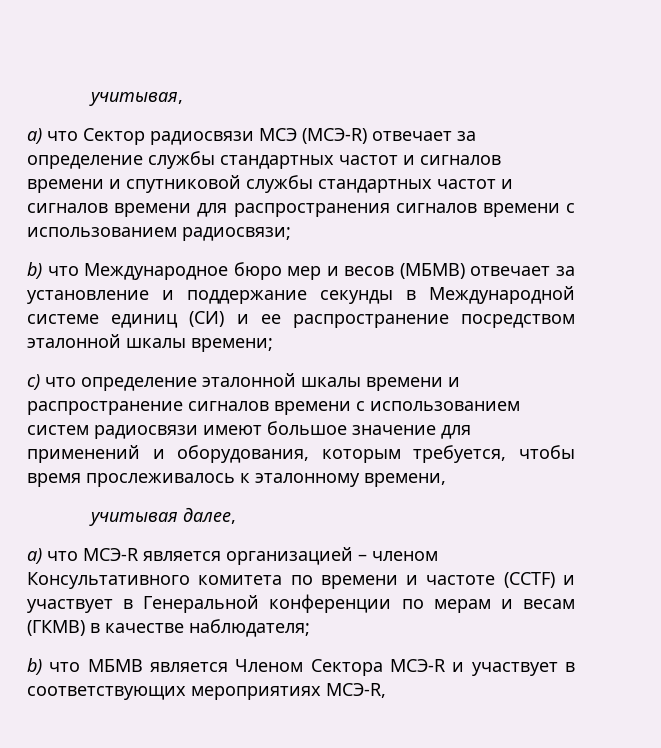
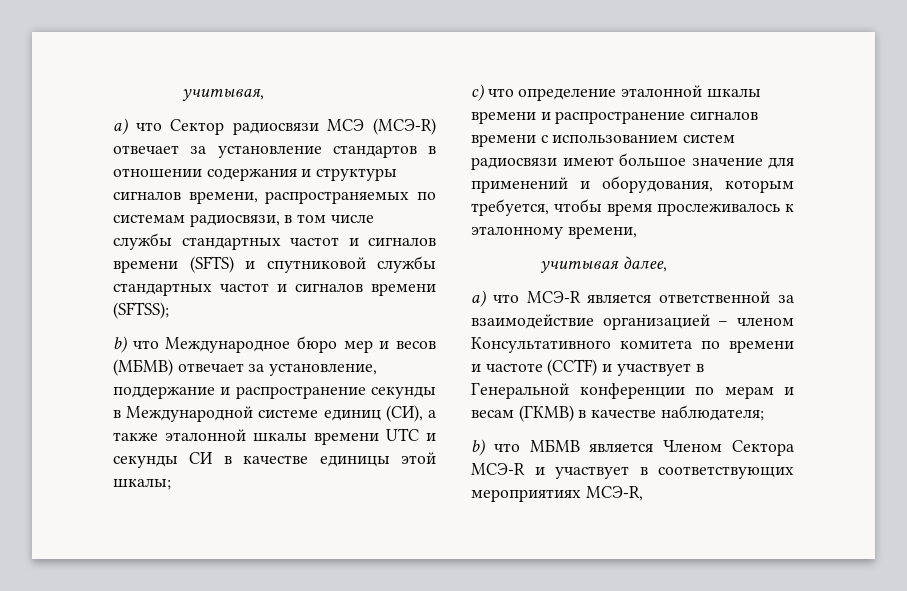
- a) что Сектор радиосвязи МСЭ (МСЭ-R) отвечает за определение службы стандартных частот и сигналов времени и спутниковой службы стандартных частот и сигналов времени для распространения сигналов времени с использованием радиосвязи;
+ a) что Сектор радиосвязи МСЭ (МСЭ-R) отвечает за установление стандартов в отношении содержания и структуры сигналов времени, распространяемых по системам радиосвязи, в том числе службы стандартных частот и сигналов времени (SFTS) и спутниковой службы стандартных частот и сигналов времени (SFTSS);
- b) что Международное бюро мер и весов (МБМВ) отвечает за установление и поддержание секунды в Международной системе единиц (СИ) и ее распространение посредством эталонной шкалы времени;
+ b) что Международное бюро мер и весов (МБМВ) отвечает за установление, поддержание и распространение секунды в Международной системе единиц (СИ), а также эталонной шкалы времени UTC и секунды СИ в качестве единицы этой шкалы;
- a) что МСЭ-R является организацией – членом Консультативного комитета по времени и частоте (CCTF) и участвует в Генеральной конференции по мерам и весам (ГКМВ) в качестве наблюдателя;
+ a) что МСЭ-R является ответственной за взаимодействие организацией – членом Консультативного комитета по времени и частоте (CCTF) и участвует в Генеральной конференции по мерам и весам (ГКМВ) в качестве наблюдателя;

